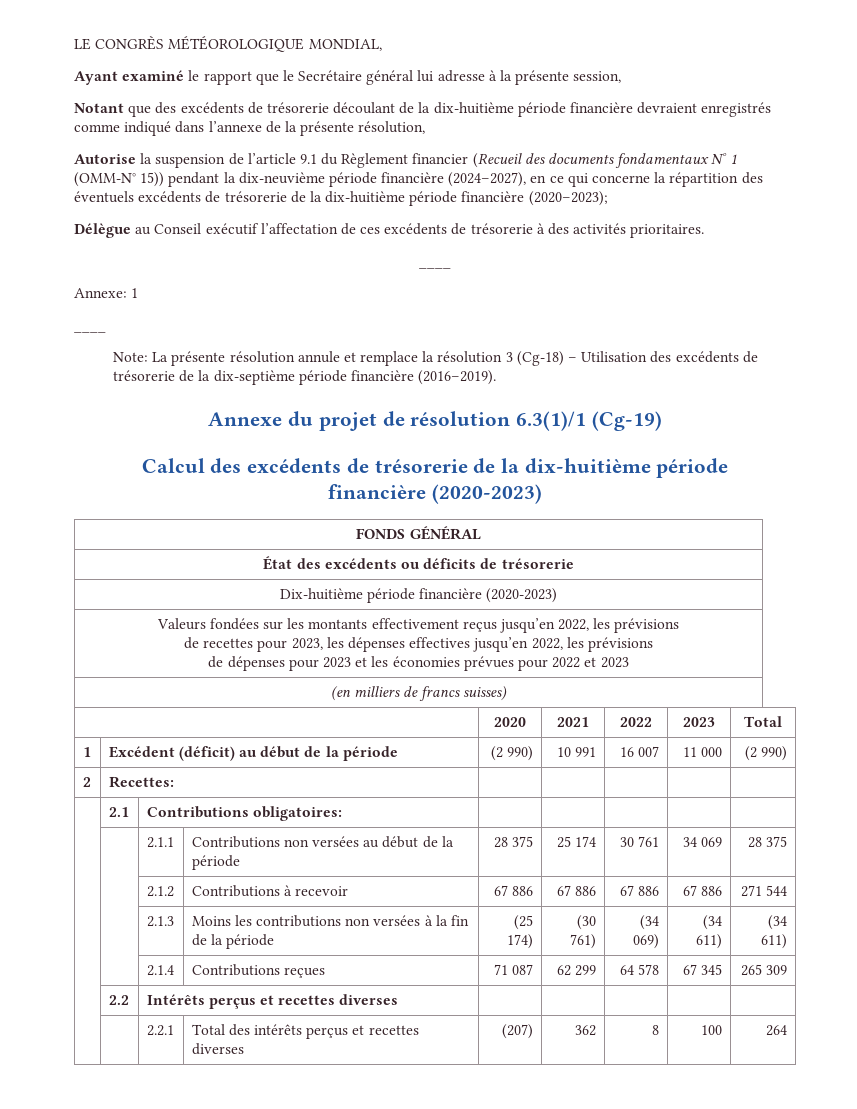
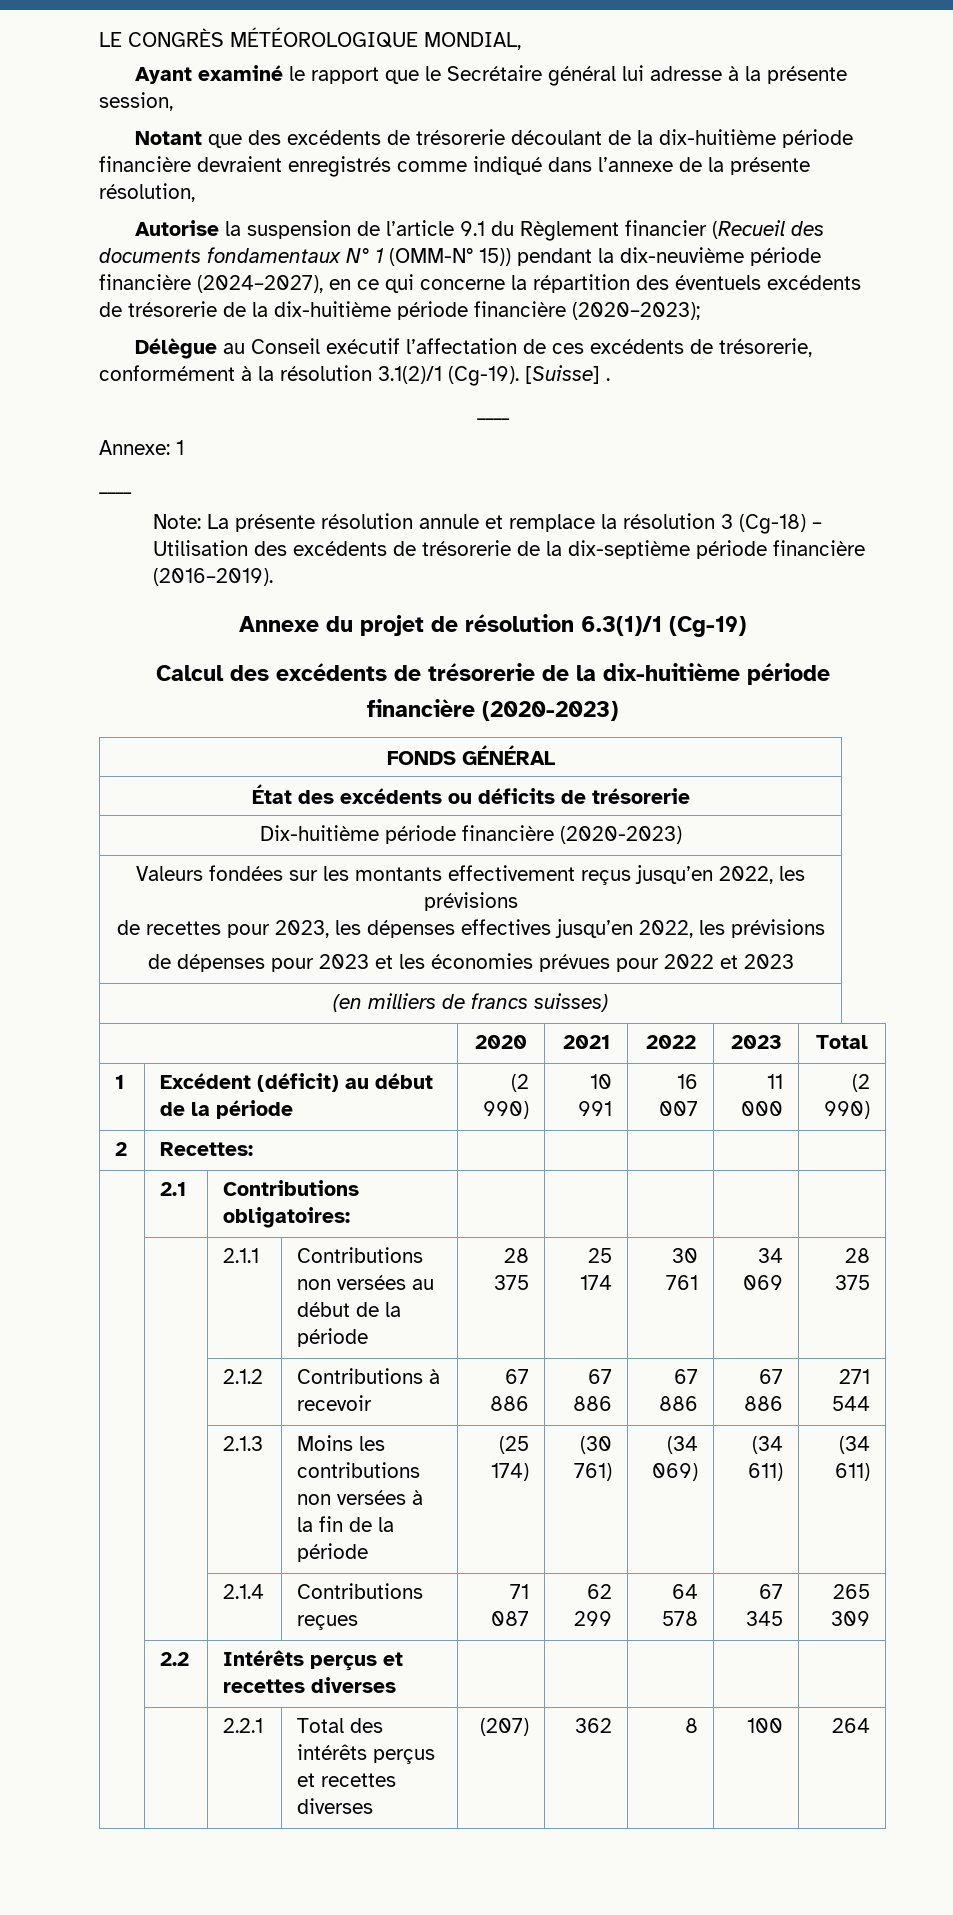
- Délègue au Conseil exécutif l’affectation de ces excédents de trésorerie à des activités prioritaires.
+ Délègue au Conseil exécutif l’affectation de ces excédents de trésorerie, conformément à la résolution 3.1(2)/1 (Cg-19). [Suisse] .

